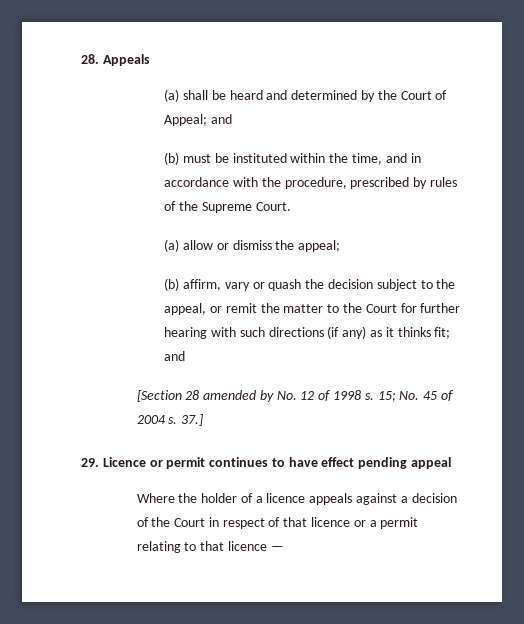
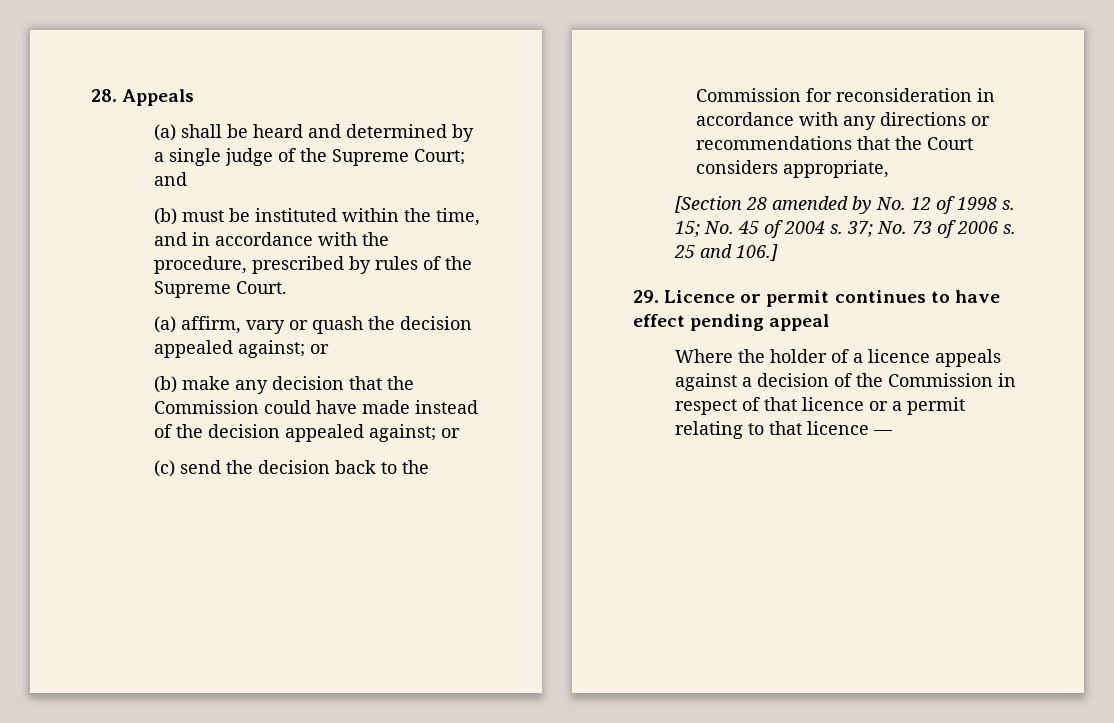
- (a) shall be heard and determined by the Court of Appeal; and
+ (a) shall be heard and determined by a single judge of the Supreme Court; and
- (a) allow or dismiss the appeal;
- (b) affirm, vary or quash the decision subject to the appeal, or remit the matter to the Court for further hearing with such directions (if any) as it thinks fit; and
+ (a) affirm, vary or quash the decision appealed against; or
+ (b) make any decision that the Commission could have made instead of the decision appealed against; or
+ (c) send the decision back to the Commission for reconsideration in accordance with any directions or recommendations that the Court considers appropriate,
- 37.]
+ 37; No. 73 of 2006 s. 25 and 106.]
- Where the holder of a licence appeals against a decision of the Court in respect of that licence or a permit relating to that licence —
+ Where the holder of a licence appeals against a decision of the Commission in respect of that licence or a permit relating to that licence —

